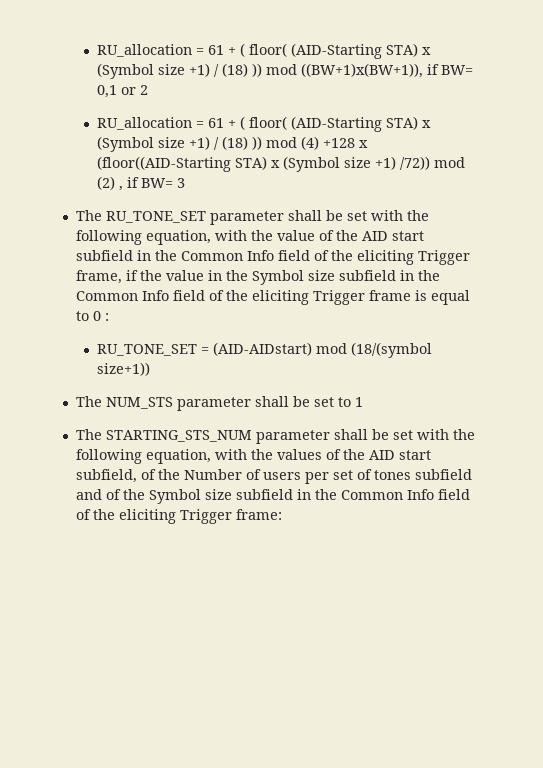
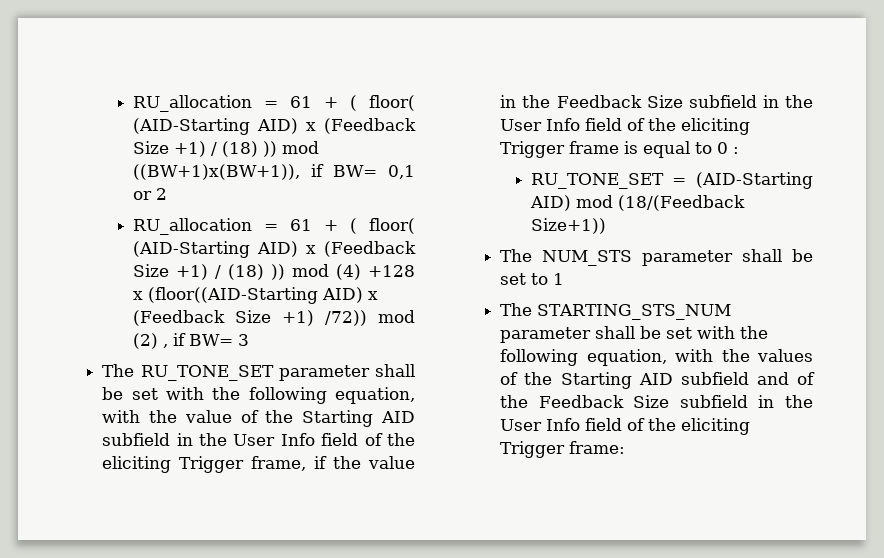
- RU_allocation = 61 + ( floor( (AID-Starting STA) x (Symbol size +1) / (18) )) mod ((BW+1)x(BW+1)), if BW= 0,1 or 2
+ RU_allocation = 61 + ( floor( (AID-Starting AID) x (Feedback Size +1) / (18) )) mod ((BW+1)x(BW+1)), if BW= 0,1 or 2
- RU_allocation = 61 + ( floor( (AID-Starting STA) x (Symbol size +1) / (18) )) mod (4) +128 x (floor((AID-Starting STA) x (Symbol size +1) /72)) mod (2) , if BW= 3
+ RU_allocation = 61 + ( floor( (AID-Starting AID) x (Feedback Size +1) / (18) )) mod (4) +128 x (floor((AID-Starting AID) x (Feedback Size +1) /72)) mod (2) , if BW= 3
- The RU_TONE_SET parameter shall be set with the following equation, with the value of the AID start subfield in the Common Info field of the eliciting Trigger frame, if the value in the Symbol size subfield in the Common Info field of the eliciting Trigger frame is equal to 0 :
+ The RU_TONE_SET parameter shall be set with the following equation, with the value of the Starting AID subfield in the User Info field of the eliciting Trigger frame, if the value in the Feedback Size subfield in the User Info field of the eliciting Trigger frame is equal to 0 :
- RU_TONE_SET = (AID-AIDstart) mod (18/(symbol size+1))
+ RU_TONE_SET = (AID-Starting AID) mod (18/(Feedback Size+1))
- The STARTING_STS_NUM parameter shall be set with the following equation, with the values of the AID start subfield, of the Number of users per set of tones subfield and of the Symbol size subfield in the Common Info field of the eliciting Trigger frame:
+ The STARTING_STS_NUM parameter shall be set with the following equation, with the values of the Starting AID subfield and of the Feedback Size subfield in the User Info field of the eliciting Trigger frame:

